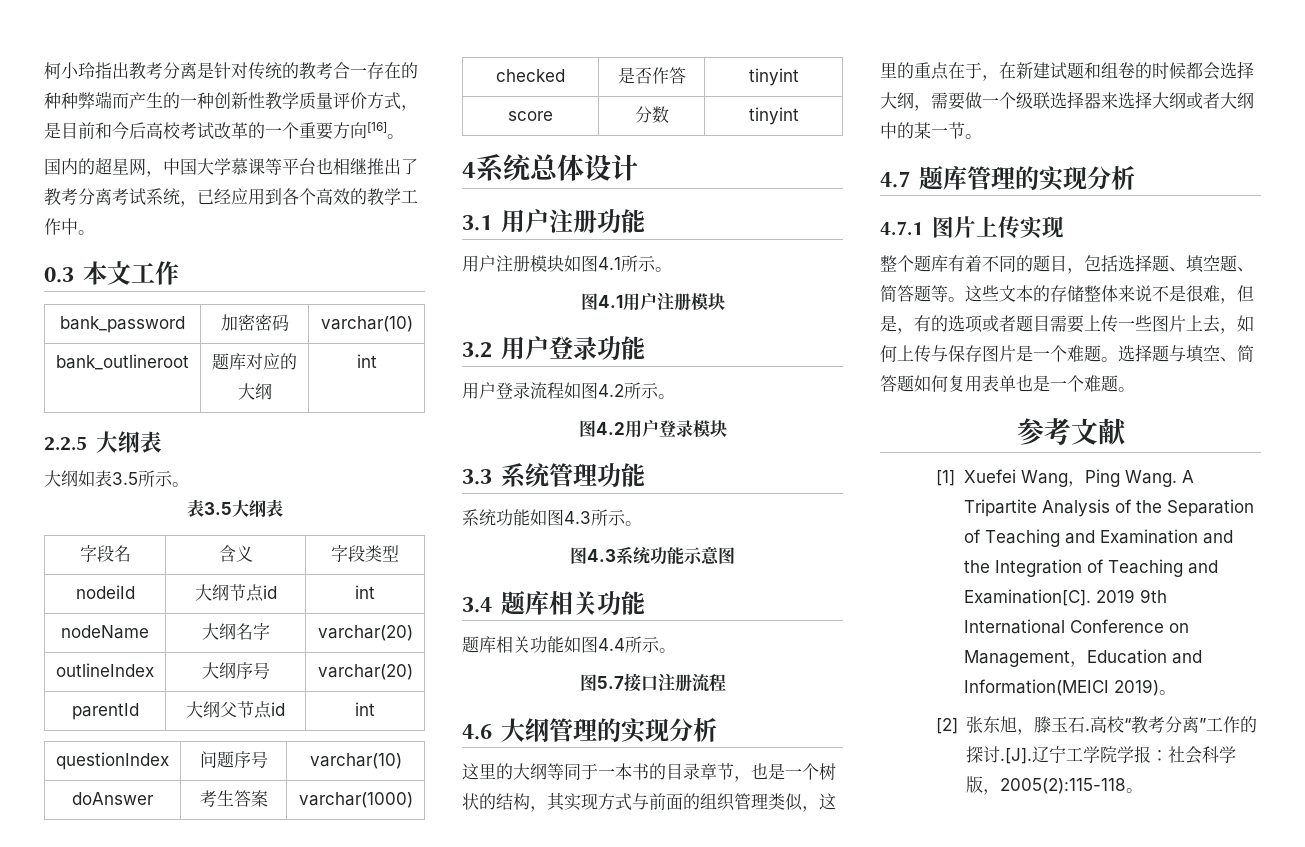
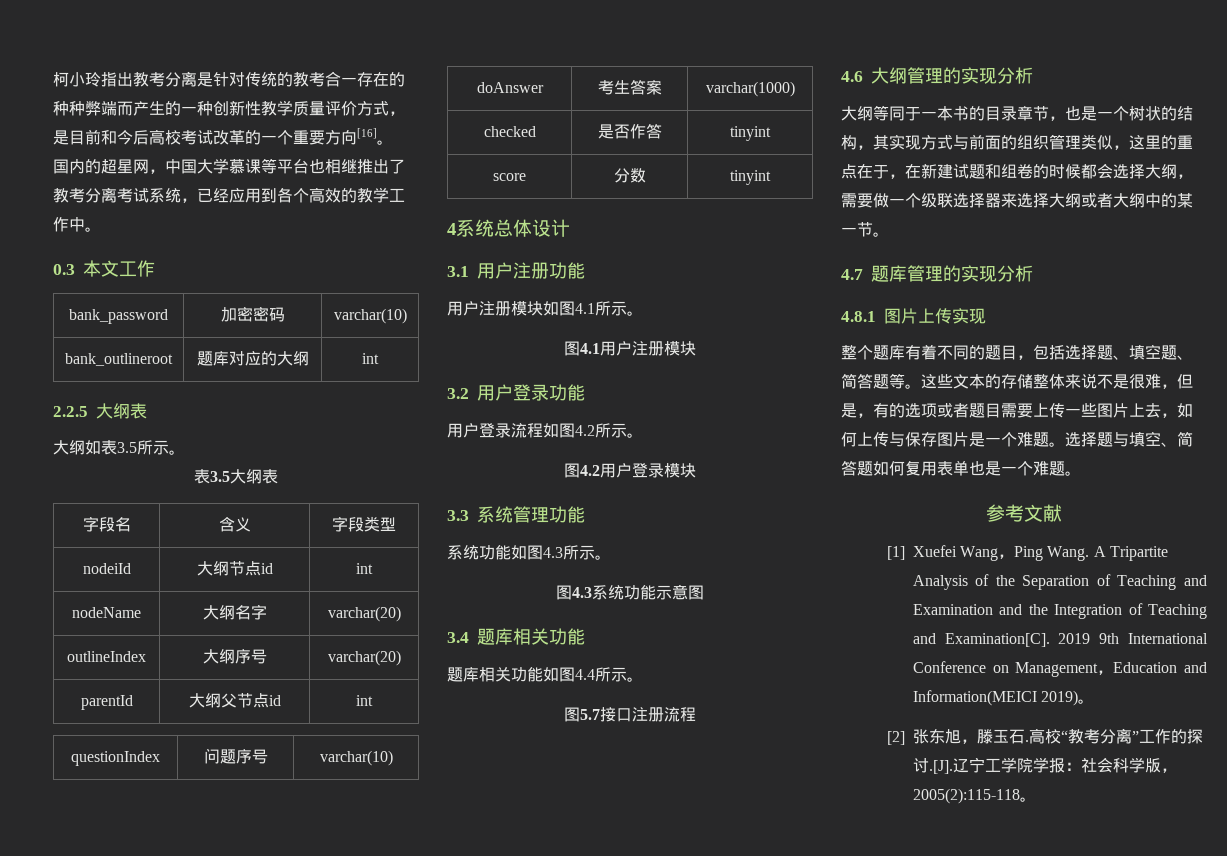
- 这里的大纲等同于一本书的目录章节，也是一个树状的结构，其实现方式与前面的组织管理类似，这里的重点在于，在新建试题和组卷的时候都会选择大纲，需要做一个级联选择器来选择大纲或者大纲中的某一节。
+ 大纲等同于一本书的目录章节，也是一个树状的结构，其实现方式与前面的组织管理类似，这里的重点在于，在新建试题和组卷的时候都会选择大纲，需要做一个级联选择器来选择大纲或者大纲中的某一节。
- 4.7.1图片上传实现
+ 4.8.1图片上传实现

